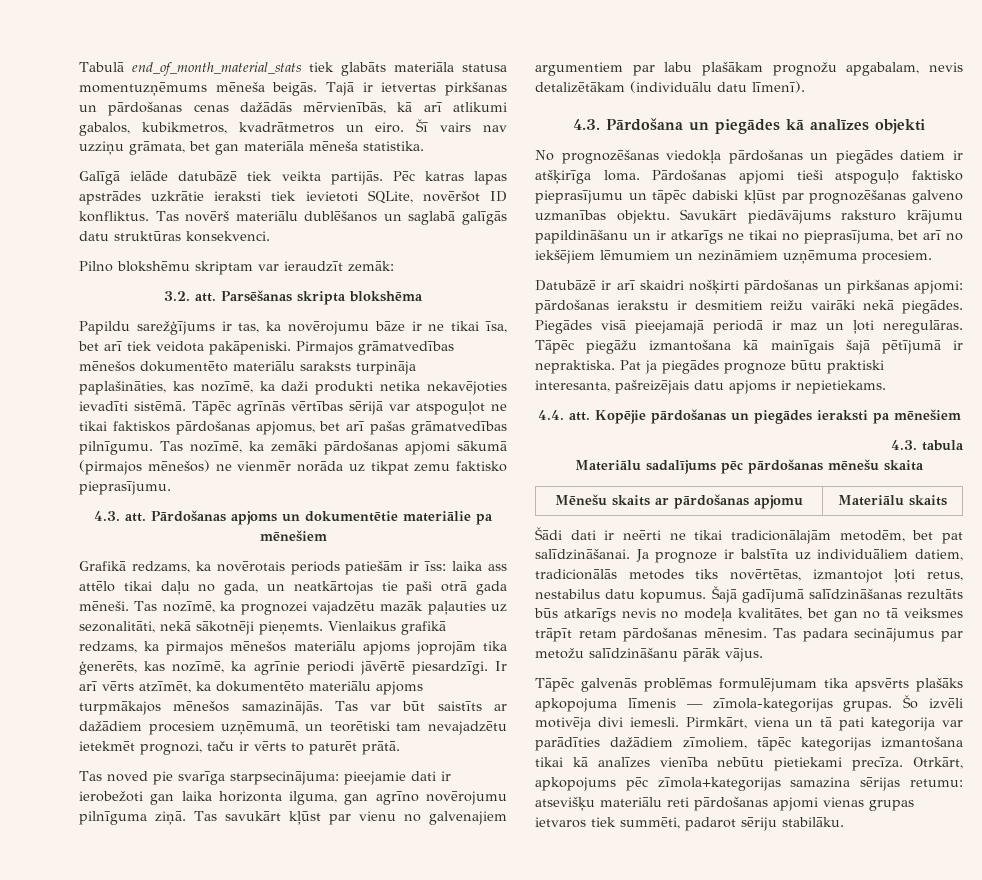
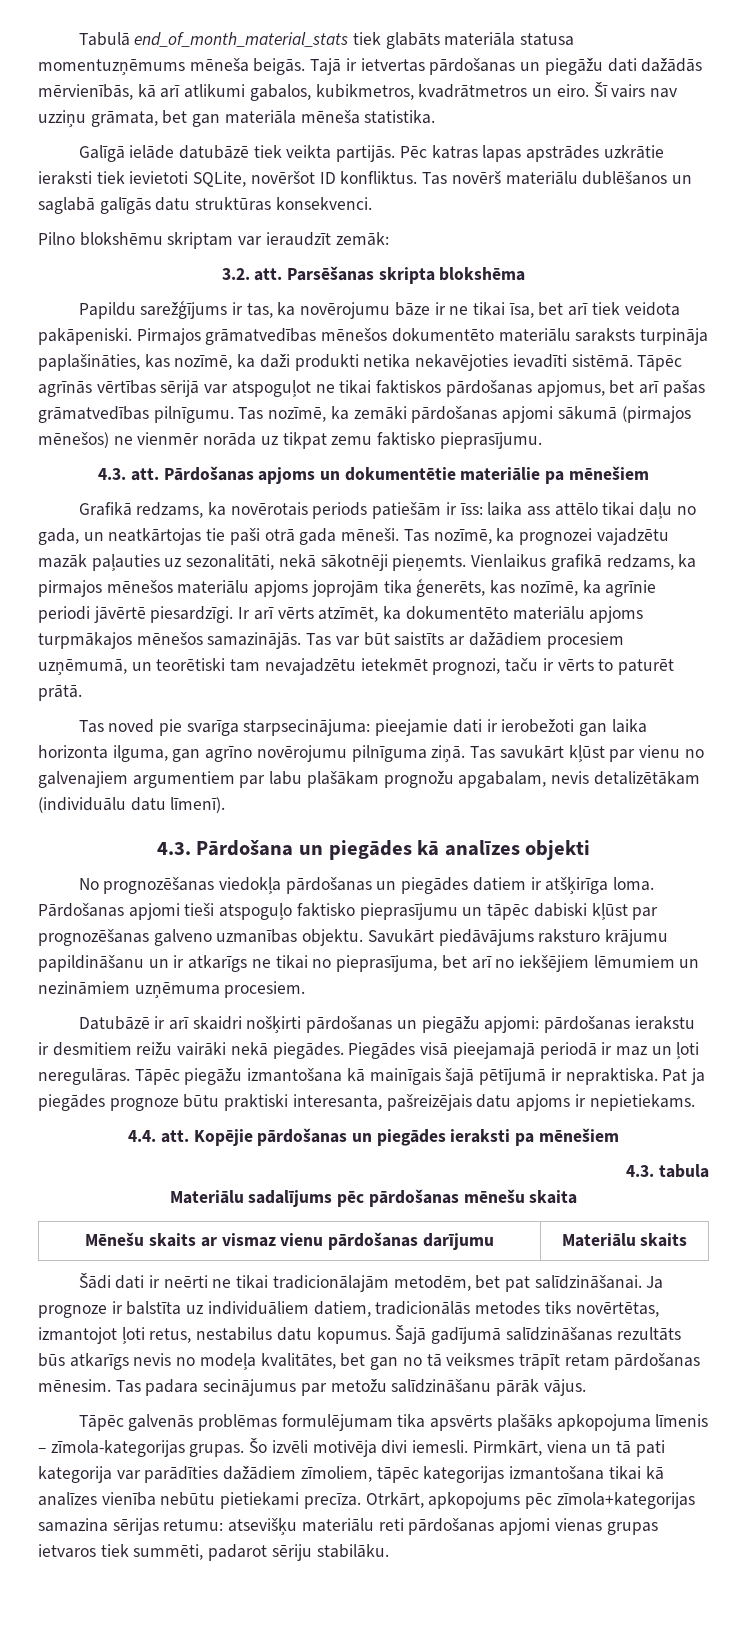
- Tajā ir ietvertas pirkšanas un pārdošanas cenas dažādās mērvienībās, kā arī atlikumi gabalos, kubikmetros, kvadrātmetros un eiro.
+ Tajā ir ietvertas pārdošanas un piegāžu dati dažādās mērvienībās, kā arī atlikumi gabalos, kubikmetros, kvadrātmetros un eiro.
- Datubāzē ir arī skaidri nošķirti pārdošanas un pirkšanas apjomi: pārdošanas ierakstu ir desmitiem reižu vairāki nekā piegādes.
+ Datubāzē ir arī skaidri nošķirti pārdošanas un piegāžu apjomi: pārdošanas ierakstu ir desmitiem reižu vairāki nekā piegādes.
- Mēnešu skaits ar pārdošanas apjomu | Materiālu skaits
+ Mēnešu skaits ar vismaz vienu pārdošanas darījumu | Materiālu skaits
- Tāpēc galvenās problēmas formulējumam tika apsvērts plašāks apkopojuma līmenis — zīmola-kategorijas grupas.
+ Tāpēc galvenās problēmas formulējumam tika apsvērts plašāks apkopojuma līmenis – zīmola-kategorijas grupas.

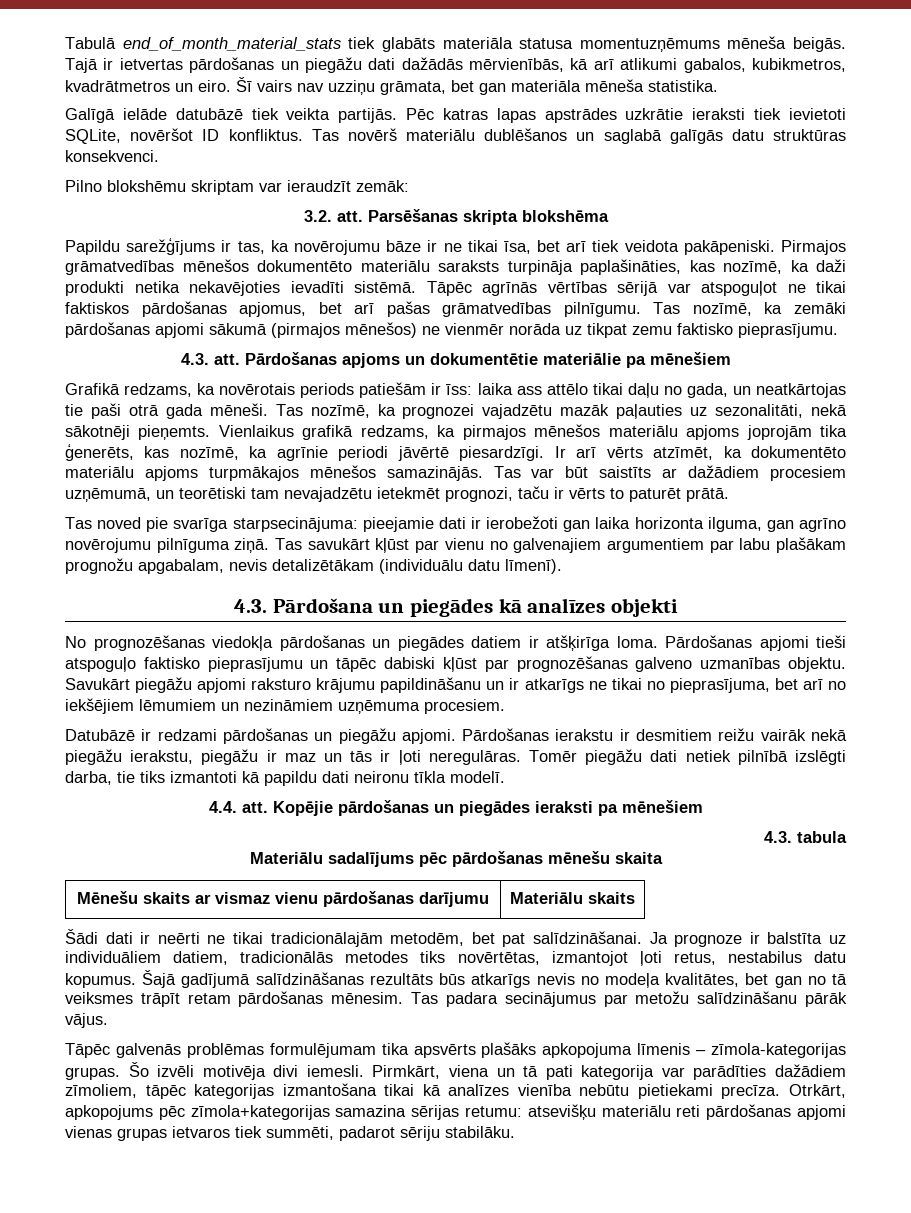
- Savukārt piedāvājums raksturo krājumu papildināšanu un ir atkarīgs ne tikai no pieprasījuma, bet arī no iekšējiem lēmumiem un nezināmiem uzņēmuma procesiem.
+ Savukārt piegāžu apjomi raksturo krājumu papildināšanu un ir atkarīgs ne tikai no pieprasījuma, bet arī no iekšējiem lēmumiem un nezināmiem uzņēmuma procesiem.
- Datubāzē ir arī skaidri nošķirti pārdošanas un piegāžu apjomi: pārdošanas ierakstu ir desmitiem reižu vairāki nekā piegādes. Piegādes visā pieejamajā periodā ir maz un ļoti neregulāras. Tāpēc piegāžu izmantošana kā mainīgais šajā pētījumā ir nepraktiska. Pat ja piegādes prognoze būtu praktiski interesanta, pašreizējais datu apjoms ir nepietiekams.
+ Datubāzē ir redzami pārdošanas un piegāžu apjomi. Pārdošanas ierakstu ir desmitiem reižu vairāk nekā piegāžu ierakstu, piegāžu ir maz un tās ir ļoti neregulāras. Tomēr piegāžu dati netiek pilnībā izslēgti darba, tie tiks izmantoti kā papildu dati neironu tīkla modelī.

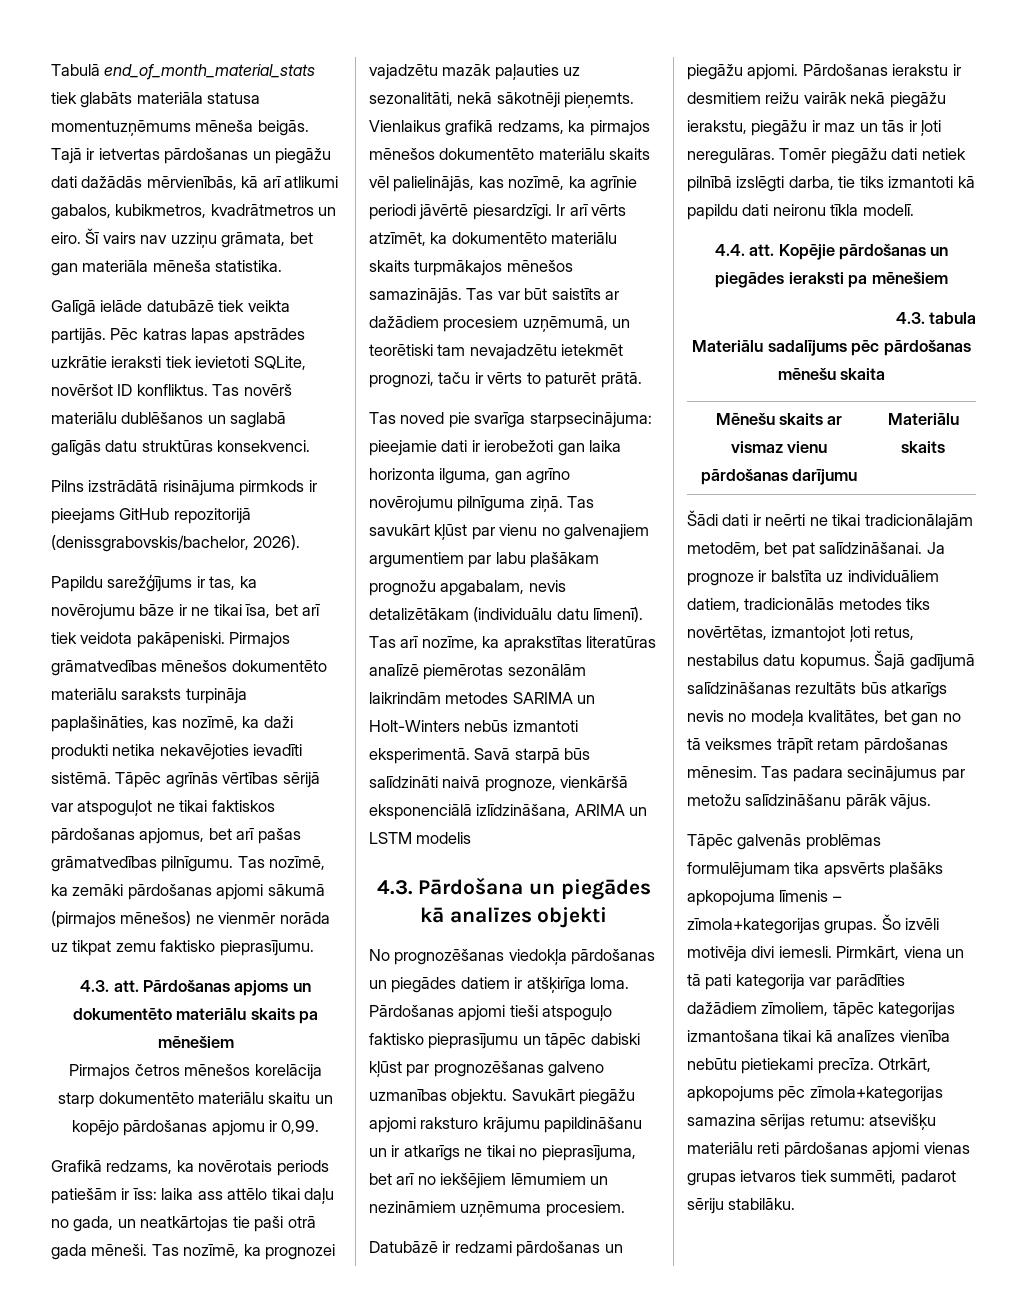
- Pilno blokshēmu skriptam var ieraudzīt zemāk:
- 3.2. att. Parsēšanas skripta blokshēma
+ Pilns izstrādātā risinājuma pirmkods ir pieejams GitHub repozitorijā (denissgrabovskis/bachelor, 2026).
- Pārdošanas apjoms un dokumentētie materiālie pa mēnešiem
+ Pārdošanas apjoms un dokumentēto materiālu skaits pa mēnešiem
+ Pirmajos četros mēnešos korelācija starp dokumentēto materiālu skaitu un kopējo pārdošanas apjomu ir 0,99.
- Vienlaikus grafikā redzams, ka pirmajos mēnešos materiālu apjoms joprojām tika ģenerēts, kas nozīmē, ka agrīnie periodi jāvērtē piesardzīgi.
+ Vienlaikus grafikā redzams, ka pirmajos mēnešos dokumentēto materiālu skaits vēl palielinājās, kas nozīmē, ka agrīnie periodi jāvērtē piesardzīgi.
- Ir arī vērts atzīmēt, ka dokumentēto materiālu apjoms turpmākajos mēnešos samazinājās.
+ Ir arī vērts atzīmēt, ka dokumentēto materiālu skaits turpmākajos mēnešos samazinājās.
+ Tas arī nozīme, ka aprakstītas literatūras analīzē piemērotas sezonālām laikrindām metodes SARIMA un Holt-Winters nebūs izmantoti eksperimentā. Savā starpā būs salīdzināti naivā prognoze, vienkāršā eksponenciālā izlīdzināšana, ARIMA un LSTM modelis
- Tāpēc galvenās problēmas formulējumam tika apsvērts plašāks apkopojuma līmenis – zīmola-kategorijas grupas.
+ Tāpēc galvenās problēmas formulējumam tika apsvērts plašāks apkopojuma līmenis – zīmola+kategorijas grupas.

